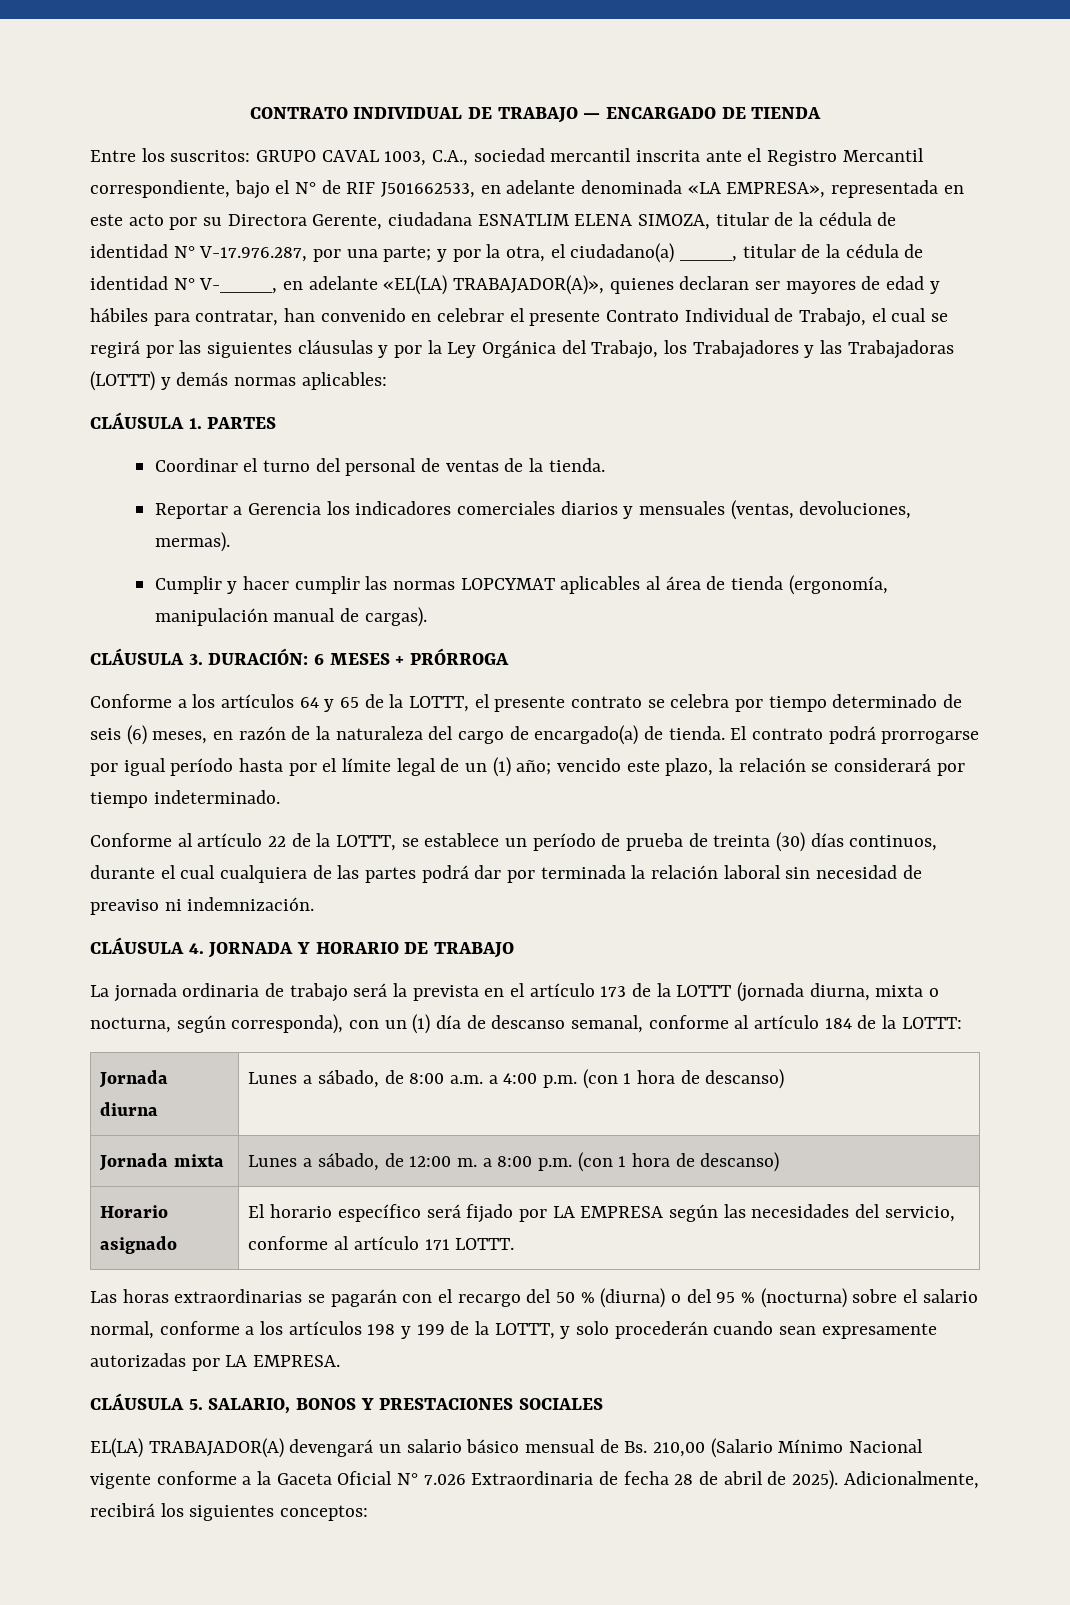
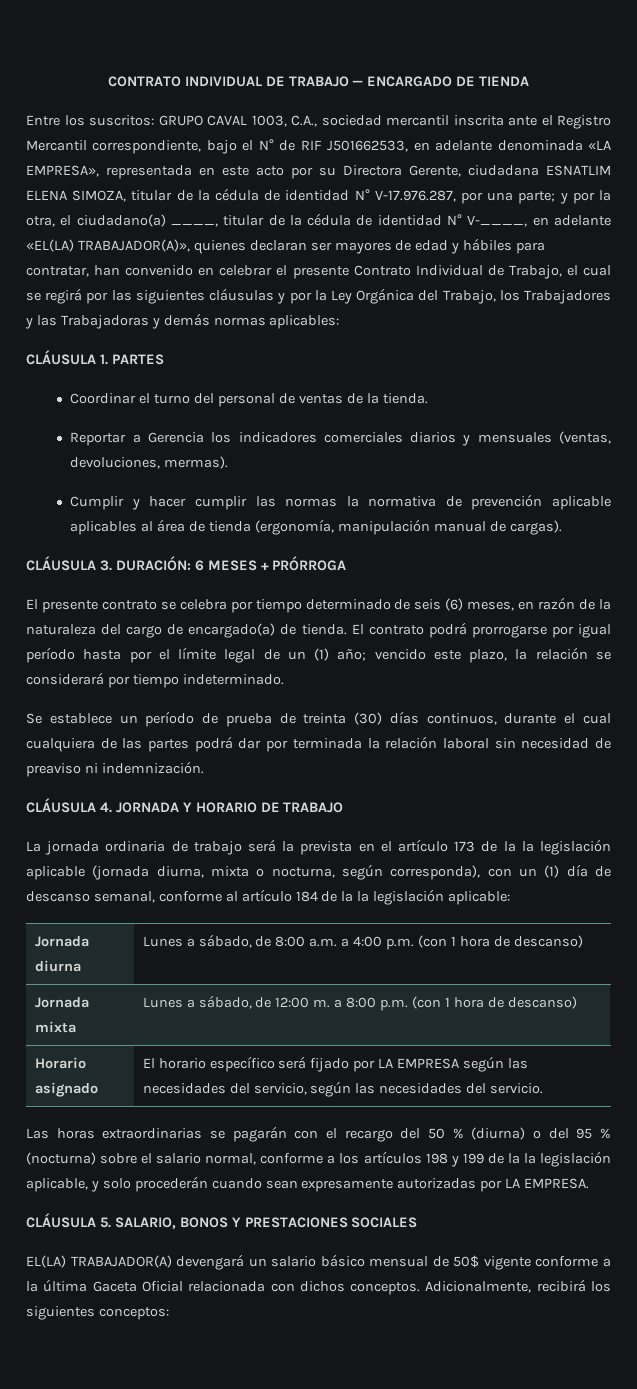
- y por la otra, el ciudadano(a) ____, titular de la cédula de identidad N° V-____, en adelante «EL(LA) TRABAJADOR(A)», quienes declaran ser mayores de edad y hábiles para contratar, han convenido en celebrar el presente Contrato Individual de Trabajo, el cual se regirá por las siguientes cláusulas y por la Ley Orgánica del Trabajo, los Trabajadores y las Trabajadoras (LOTTT) y demás normas aplicables:
+ y por la otra, el ciudadano(a) ____, titular de la cédula de identidad N° V-____, en adelante «EL(LA) TRABAJADOR(A)», quienes declaran ser mayores de edad y hábiles para contratar, han convenido en celebrar el presente Contrato Individual de Trabajo, el cual se regirá por las siguientes cláusulas y por la Ley Orgánica del Trabajo, los Trabajadores y las Trabajadoras y demás normas aplicables:
- Cumplir y hacer cumplir las normas LOPCYMAT aplicables al área de tienda (ergonomía, manipulación manual de cargas).
+ Cumplir y hacer cumplir las normas la normativa de prevención aplicable aplicables al área de tienda (ergonomía, manipulación manual de cargas).
- Conforme a los artículos 64 y 65 de la LOTTT, el presente contrato se celebra por tiempo determinado de seis (6) meses, en razón de la naturaleza del cargo de encargado(a) de tienda.
+ El presente contrato se celebra por tiempo determinado de seis (6) meses, en razón de la naturaleza del cargo de encargado(a) de tienda.
- Conforme al artículo 22 de la LOTTT, se establece un período de prueba de treinta (30) días continuos, durante el cual cualquiera de las partes podrá dar por terminada la relación laboral sin necesidad de preaviso ni indemnización.
+ Se establece un período de prueba de treinta (30) días continuos, durante el cual cualquiera de las partes podrá dar por terminada la relación laboral sin necesidad de preaviso ni indemnización.
- La jornada ordinaria de trabajo será la prevista en el artículo 173 de la LOTTT (jornada diurna, mixta o nocturna, según corresponda), con un (1) día de descanso semanal, conforme al artículo 184 de la LOTTT:
+ La jornada ordinaria de trabajo será la prevista en el artículo 173 de la la legislación aplicable (jornada diurna, mixta o nocturna, según corresponda), con un (1) día de descanso semanal, conforme al artículo 184 de la la legislación aplicable:
- Horario asignado | El horario específico será fijado por LA EMPRESA según las necesidades del servicio, conforme al artículo 171 LOTTT.
+ Horario asignado | El horario específico será fijado por LA EMPRESA según las necesidades del servicio, según las necesidades del servicio.
- Las horas extraordinarias se pagarán con el recargo del 50 % (diurna) o del 95 % (nocturna) sobre el salario normal, conforme a los artículos 198 y 199 de la LOTTT, y solo procederán cuando sean expresamente autorizadas por LA EMPRESA.
+ Las horas extraordinarias se pagarán con el recargo del 50 % (diurna) o del 95 % (nocturna) sobre el salario normal, conforme a los artículos 198 y 199 de la la legislación aplicable, y solo procederán cuando sean expresamente autorizadas por LA EMPRESA.
- EL(LA) TRABAJADOR(A) devengará un salario básico mensual de Bs. 210,00 (Salario Mínimo Nacional vigente conforme a la Gaceta Oficial N° 7.026 Extraordinaria de fecha 28 de abril de 2025).
+ EL(LA) TRABAJADOR(A) devengará un salario básico mensual de 50$ vigente conforme a la última Gaceta Oficial relacionada con dichos conceptos.

